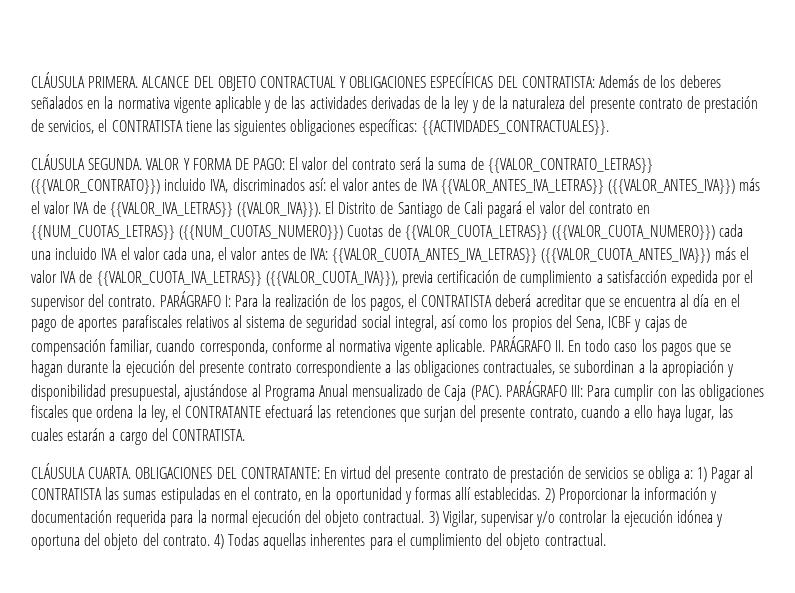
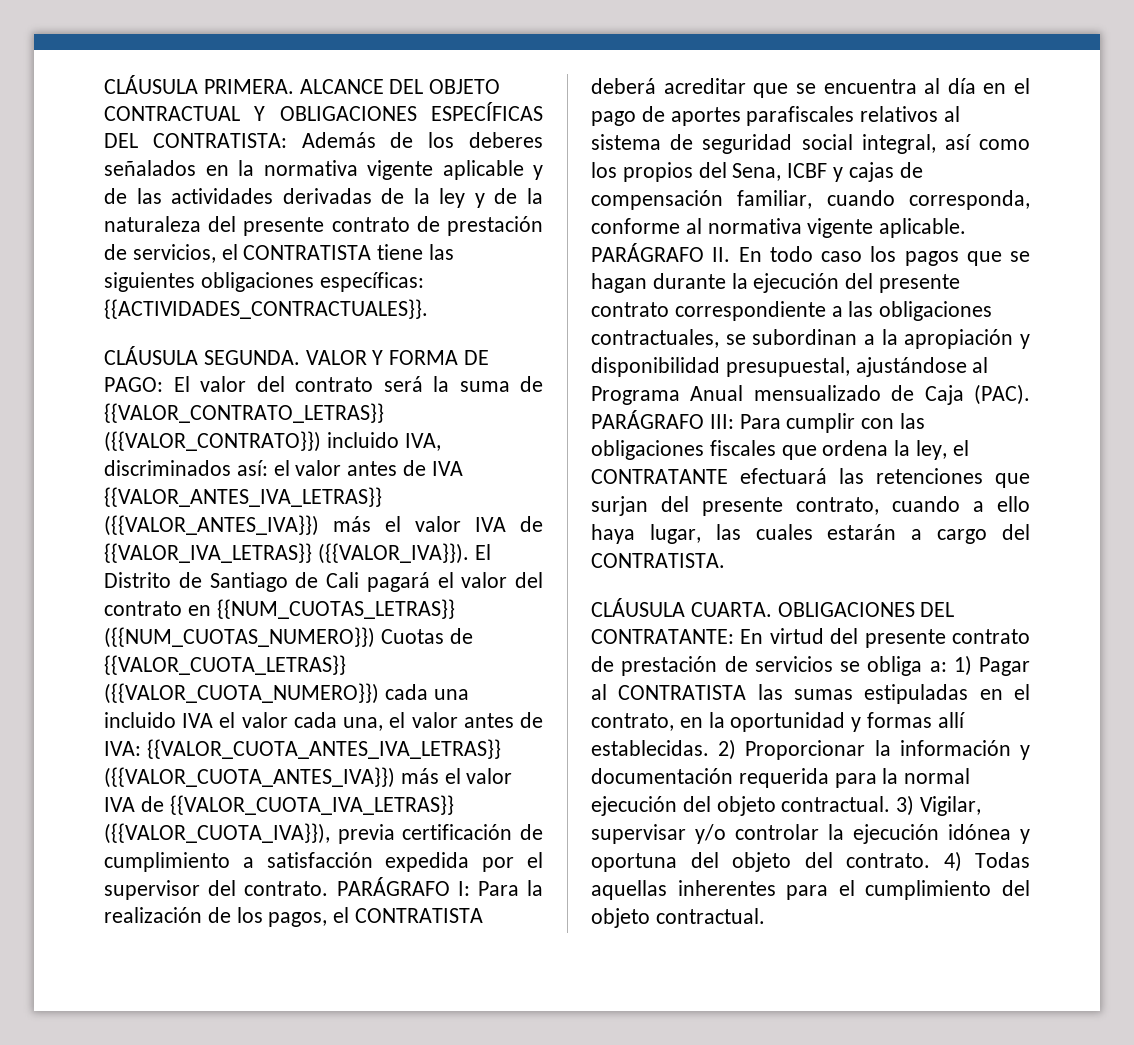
- VALOR Y FORMA DE PAGO: El valor del contrato será la suma de {{VALOR_CONTRATO_LETRAS}} ({{VALOR_CONTRATO}}) incluido IVA, discriminados así: el valor antes de IVA {{VALOR_ANTES_IVA_LETRAS}} ({{VALOR_ANTES_IVA}}) más el valor IVA de {{VALOR_IVA_LETRAS}} ({VALOR_IVA}}).
+ VALOR Y FORMA DE PAGO: El valor del contrato será la suma de {{VALOR_CONTRATO_LETRAS}} ({{VALOR_CONTRATO}}) incluido IVA, discriminados así: el valor antes de IVA {{VALOR_ANTES_IVA_LETRAS}} ({{VALOR_ANTES_IVA}}) más el valor IVA de {{VALOR_IVA_LETRAS}} ({{VALOR_IVA}}).

